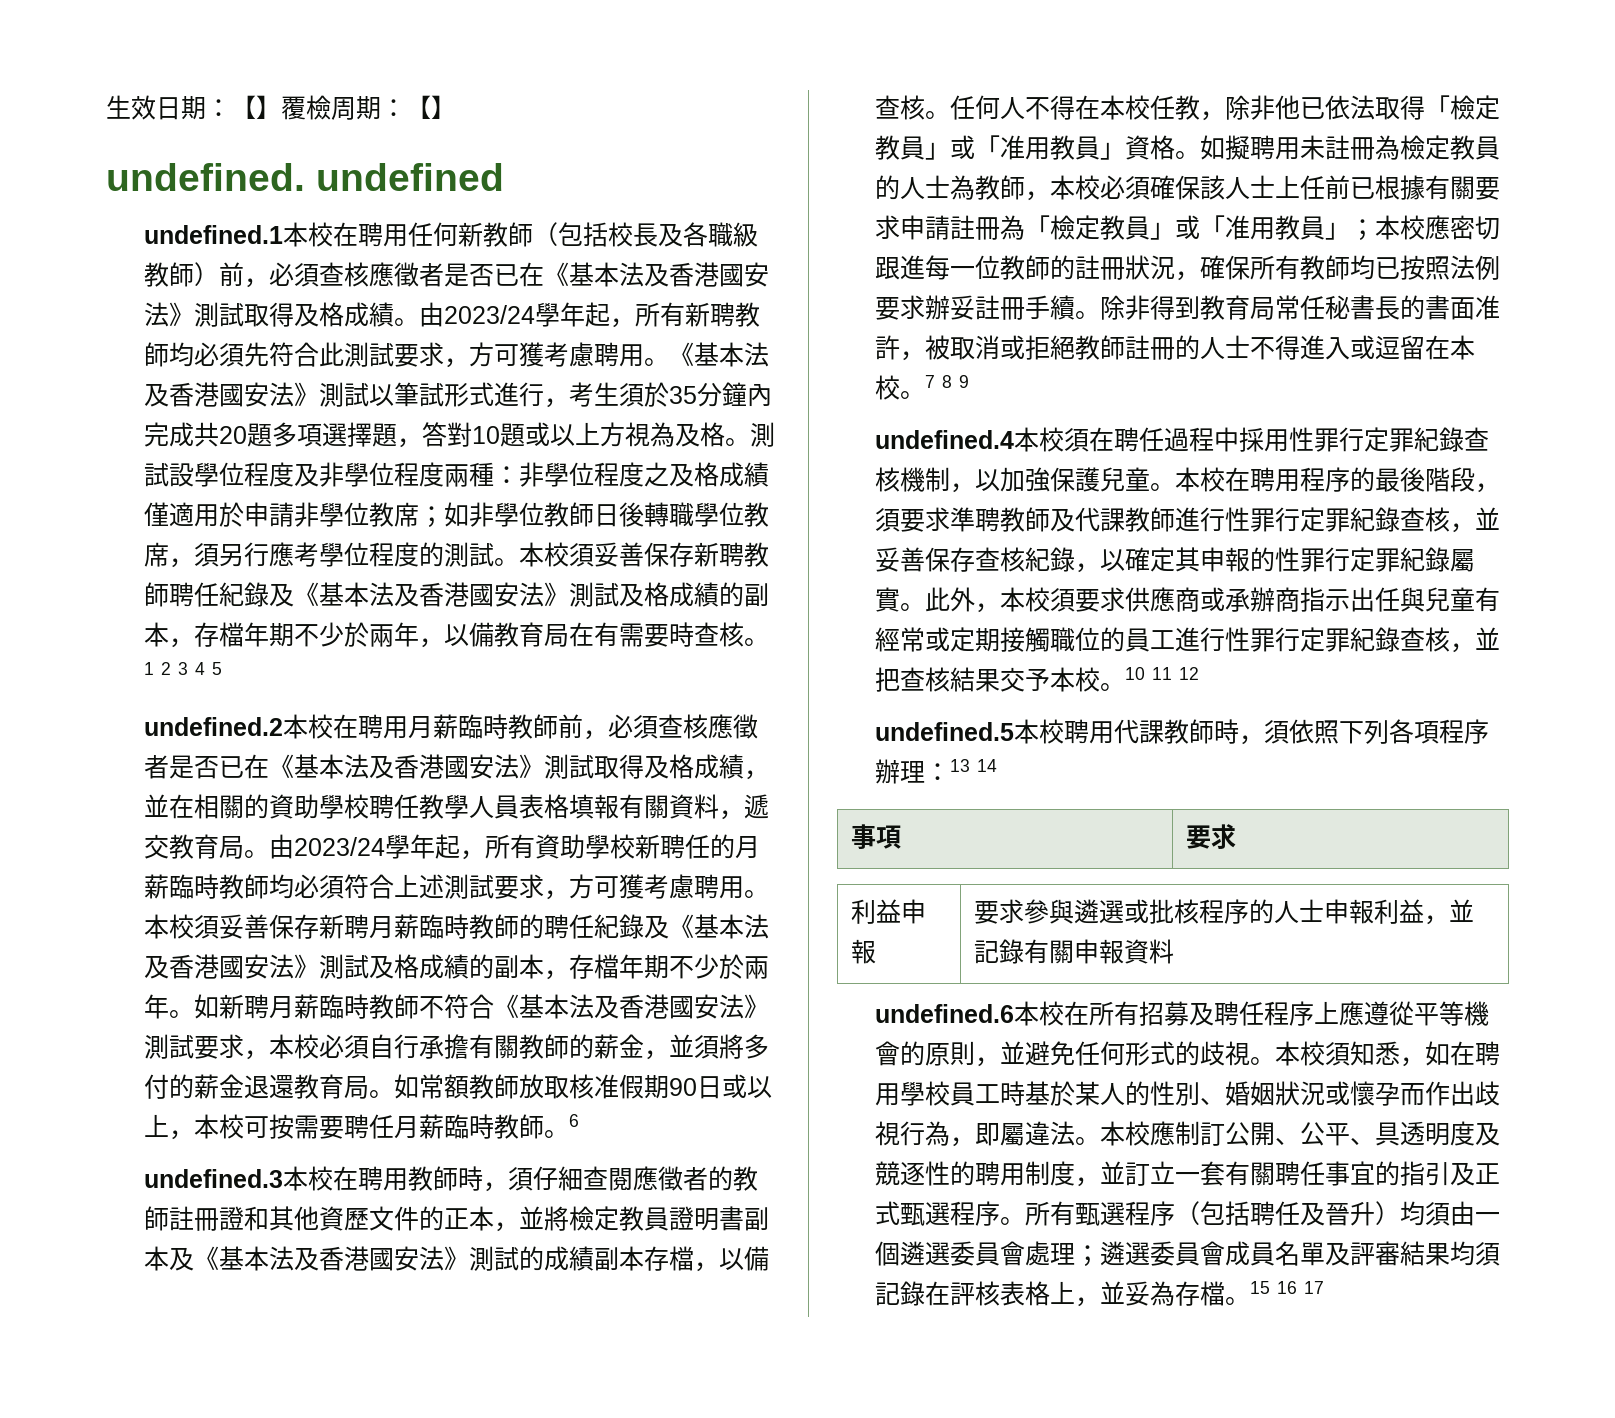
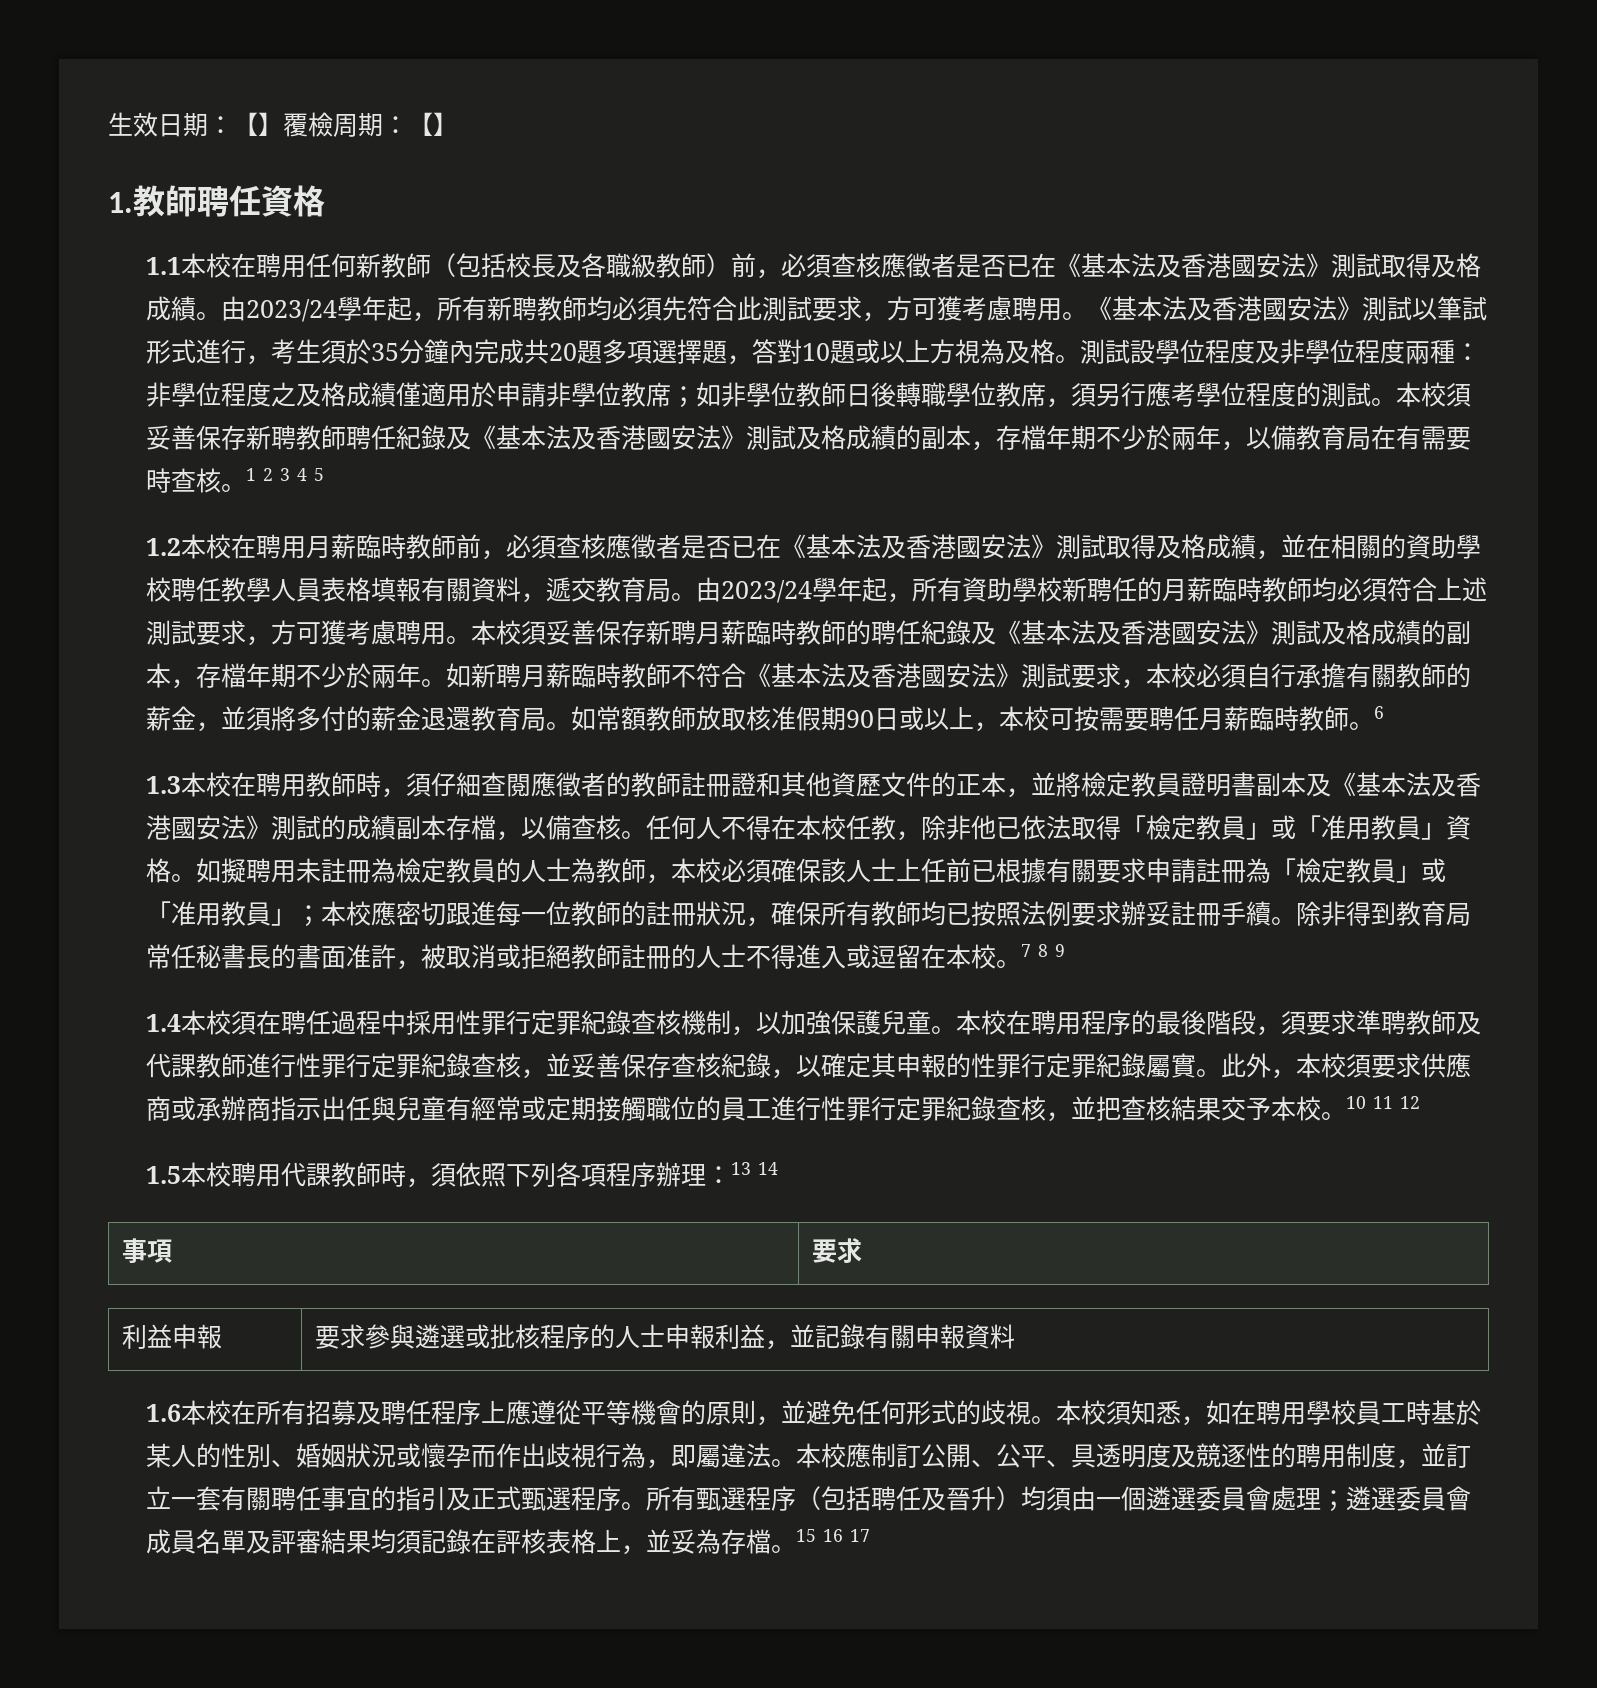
- undefined. undefined
- undefined.1本校在聘用任何新教師（包括校長及各職級教師）前，必須查核應徵者是否已在《基本法及香港國安法》測試取得及格成績。
+ 1.教師聘任資格
+ 1.1本校在聘用任何新教師（包括校長及各職級教師）前，必須查核應徵者是否已在《基本法及香港國安法》測試取得及格成績。
- undefined.2本校在聘用月薪臨時教師前，必須查核應徵者是否已在《基本法及香港國安法》測試取得及格成績，並在相關的資助學校聘任教學人員表格填報有關資料，遞交教育局。
+ 1.2本校在聘用月薪臨時教師前，必須查核應徵者是否已在《基本法及香港國安法》測試取得及格成績，並在相關的資助學校聘任教學人員表格填報有關資料，遞交教育局。
- undefined.3本校在聘用教師時，須仔細查閱應徵者的教師註冊證和其他資歷文件的正本，並將檢定教員證明書副本及《基本法及香港國安法》測試的成績副本存檔，以備查核。
+ 1.3本校在聘用教師時，須仔細查閱應徵者的教師註冊證和其他資歷文件的正本，並將檢定教員證明書副本及《基本法及香港國安法》測試的成績副本存檔，以備查核。
- undefined.4本校須在聘任過程中採用性罪行定罪紀錄查核機制，以加強保護兒童。
+ 1.4本校須在聘任過程中採用性罪行定罪紀錄查核機制，以加強保護兒童。
- undefined.5本校聘用代課教師時，須依照下列各項程序辦理：13 14
+ 1.5本校聘用代課教師時，須依照下列各項程序辦理：13 14
- undefined.6本校在所有招募及聘任程序上應遵從平等機會的原則，並避免任何形式的歧視。
+ 1.6本校在所有招募及聘任程序上應遵從平等機會的原則，並避免任何形式的歧視。

